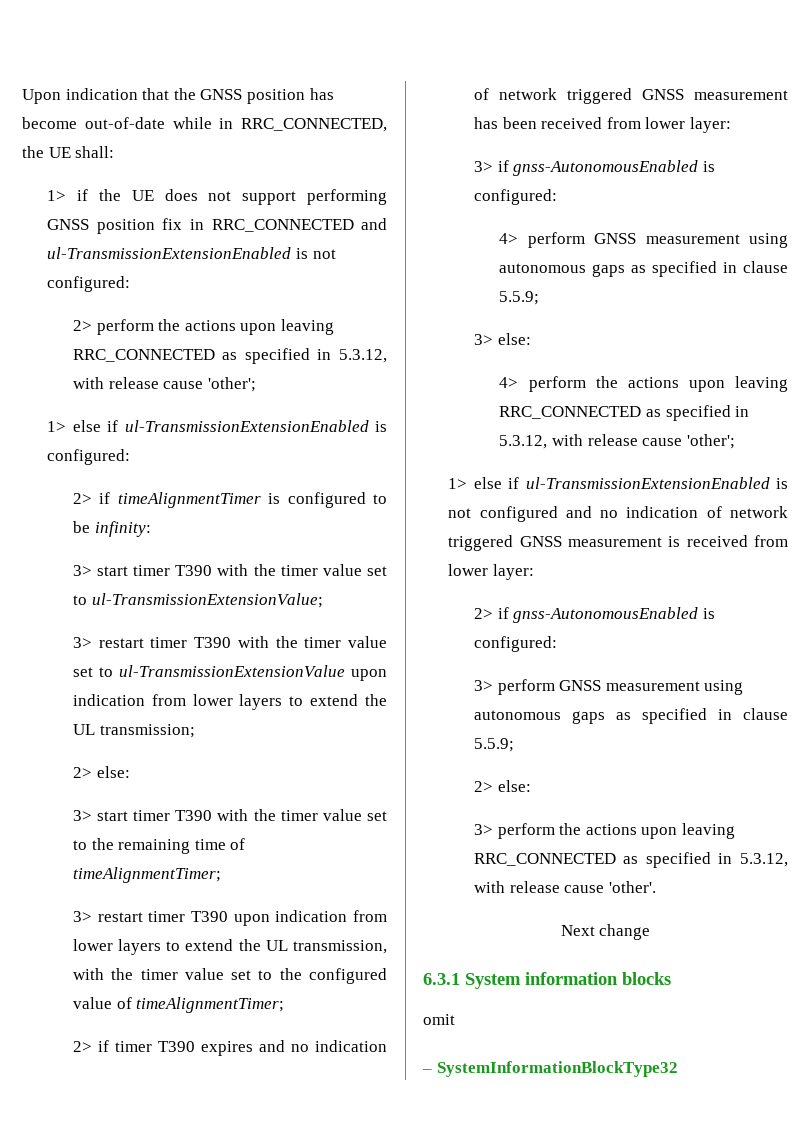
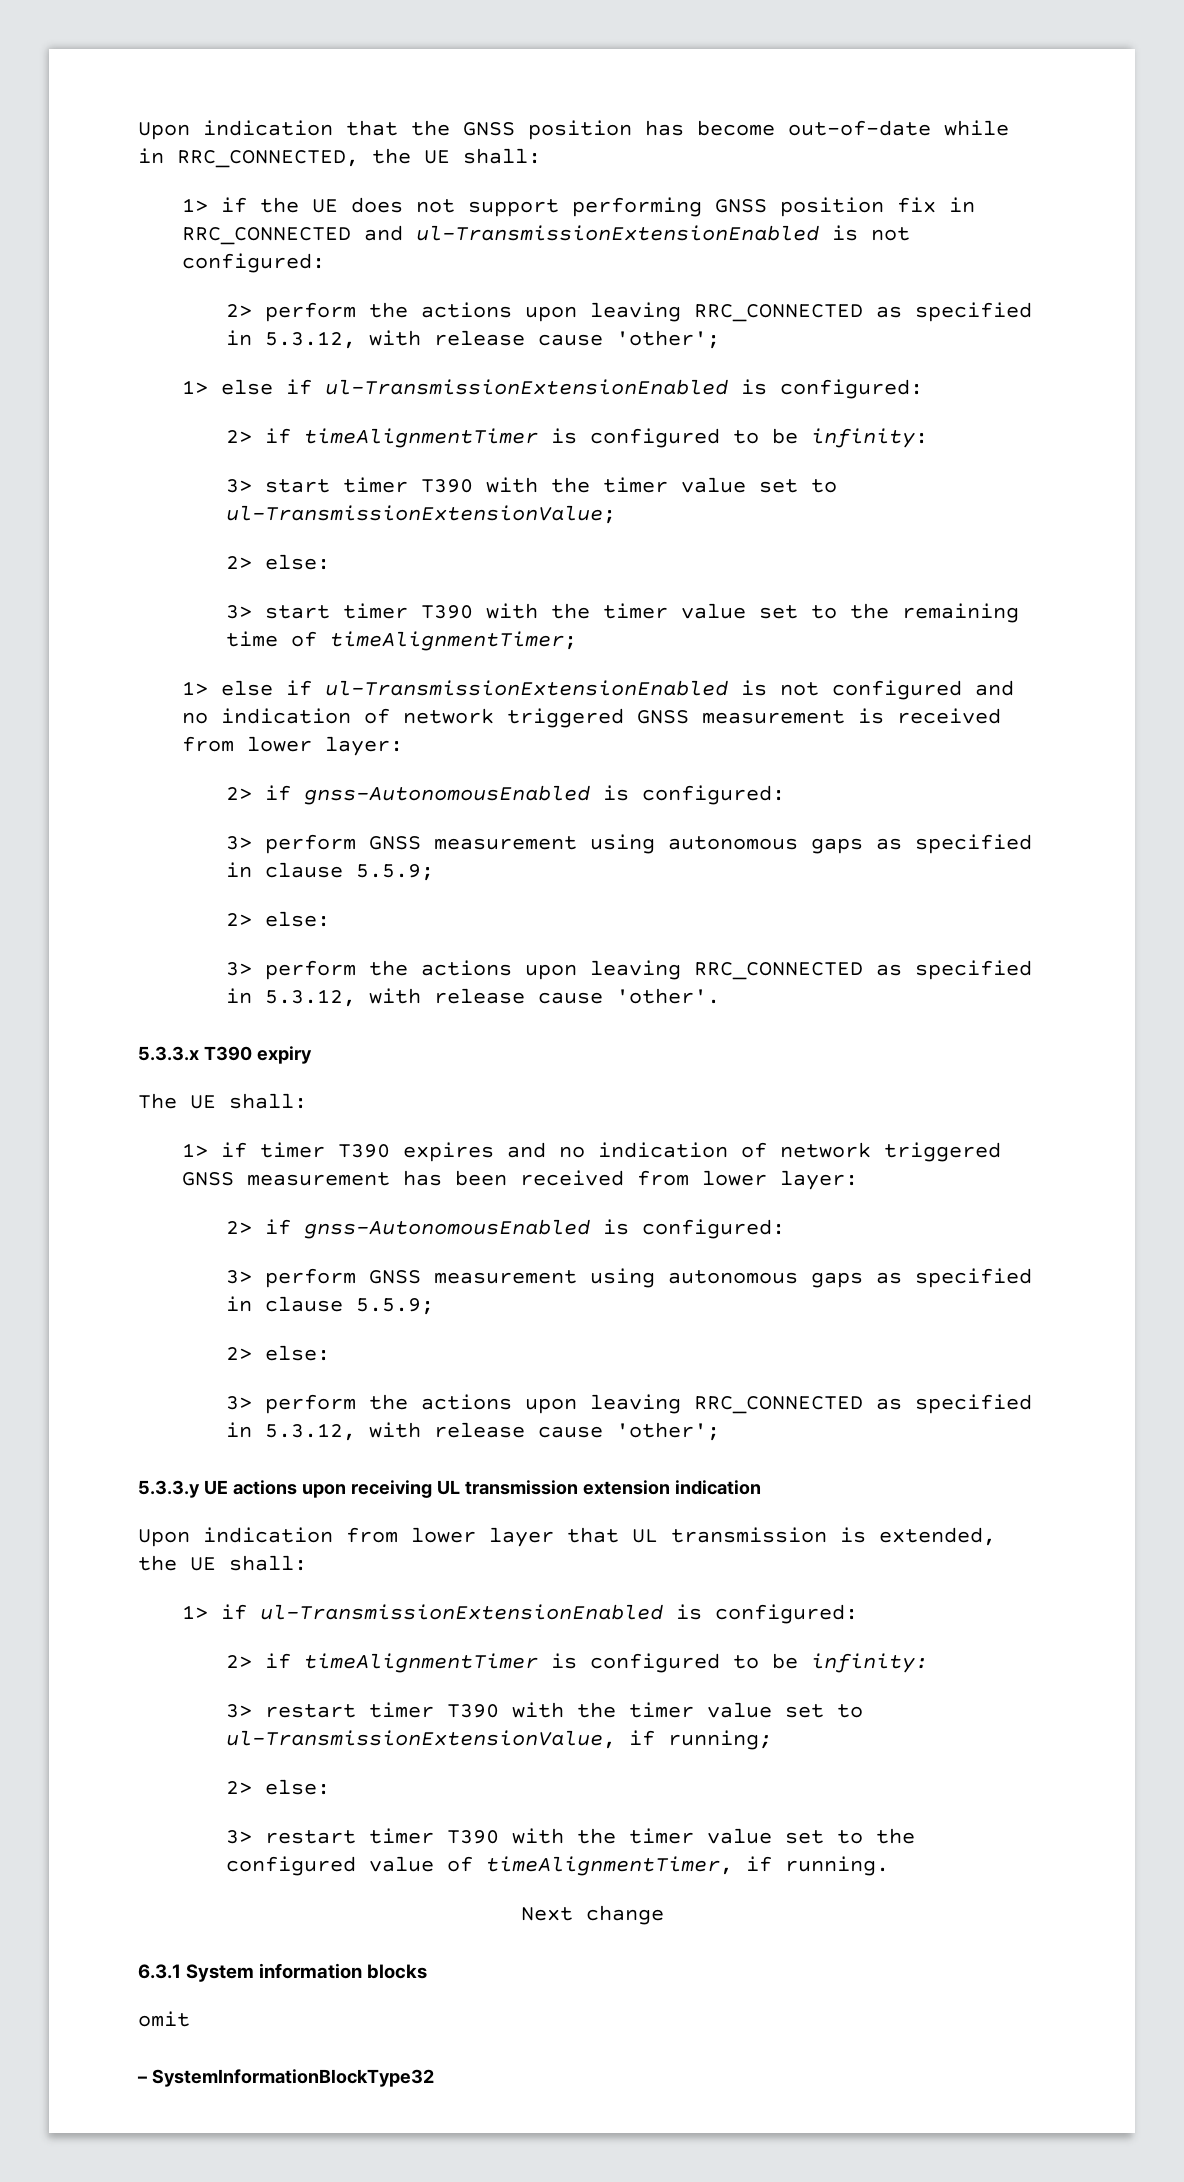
- 3> restart timer T390 with the timer value set to ul-TransmissionExtensionValue upon indication from lower layers to extend the UL transmission;
- 3> restart timer T390 upon indication from lower layers to extend the UL transmission, with the timer value set to the configured value of timeAlignmentTimer;
- 2> if timer T390 expires and no indication of network triggered GNSS measurement has been received from lower layer:
- 3> if gnss-AutonomousEnabled is configured:
- 4> perform GNSS measurement using autonomous gaps as specified in clause 5.5.9;
- 3> else:
- 4> perform the actions upon leaving RRC_CONNECTED as specified in 5.3.12, with release cause 'other';
+ 5.3.3.x T390 expiry
+ The UE shall:
+ 1> if timer T390 expires and no indication of network triggered GNSS measurement has been received from lower layer:
+ 2> if gnss-AutonomousEnabled is configured:
+ 3> perform GNSS measurement using autonomous gaps as specified in clause 5.5.9;
+ 2> else:
+ 3> perform the actions upon leaving RRC_CONNECTED as specified in 5.3.12, with release cause 'other';
+ 5.3.3.y UE actions upon receiving UL transmission extension indication
+ Upon indication from lower layer that UL transmission is extended, the UE shall:
+ 1> if ul-TransmissionExtensionEnabled is configured:
+ 2> if timeAlignmentTimer is configured to be infinity:
+ 3> restart timer T390 with the timer value set to ul-TransmissionExtensionValue, if running;
+ 2> else:
+ 3> restart timer T390 with the timer value set to the configured value of timeAlignmentTimer, if running.

